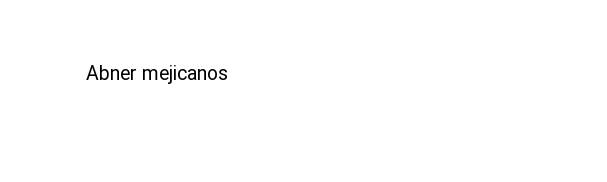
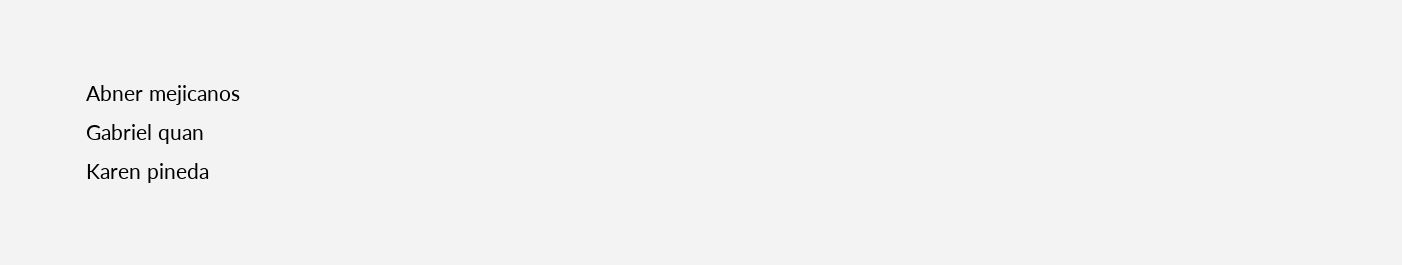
+ Gabriel quan
+ Karen pineda

